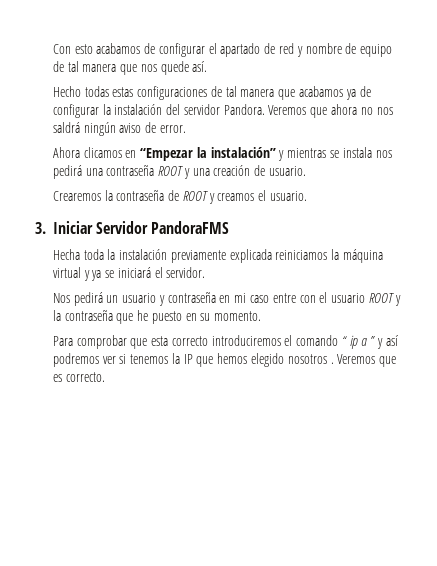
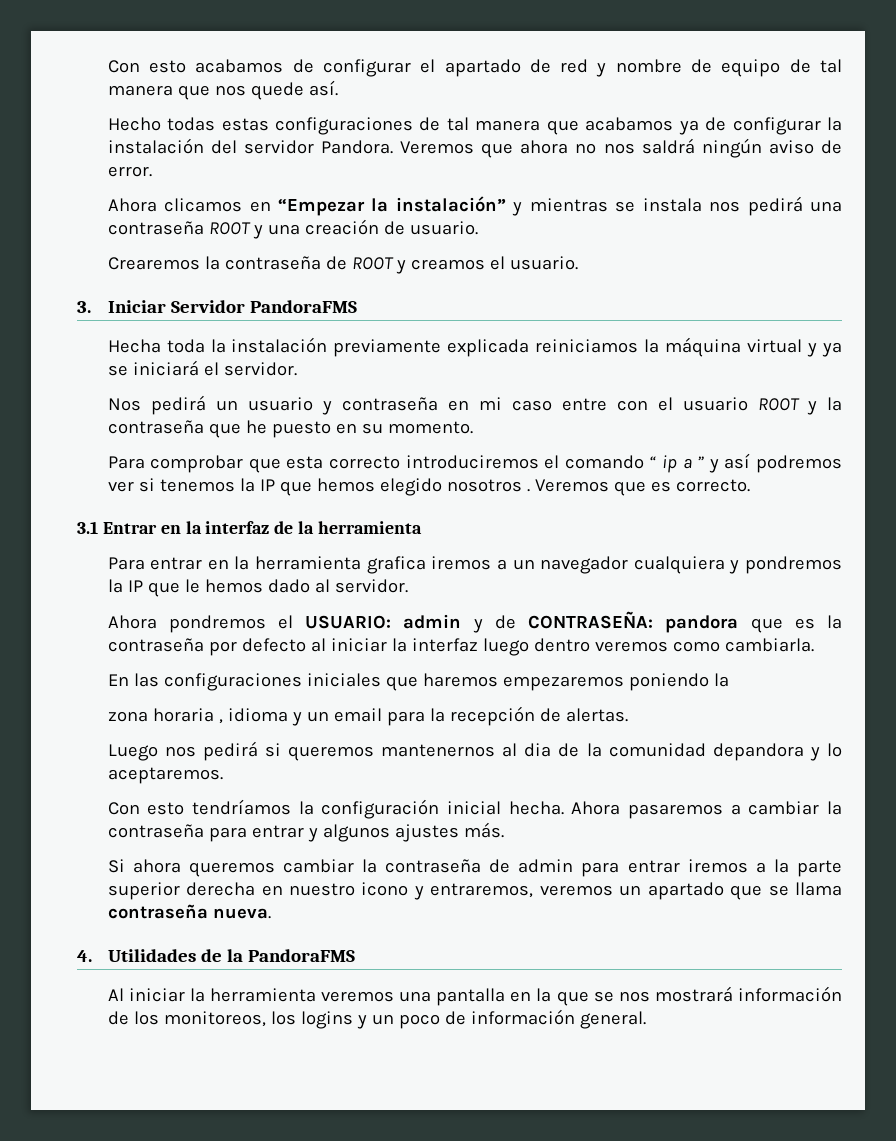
+ 3.1 Entrar en la interfaz de la herramienta
+ Para entrar en la herramienta grafica iremos a un navegador cualquiera y pondremos la IP que le hemos dado al servidor.
+ Ahora pondremos el USUARIO: admin y de CONTRASEÑA: pandora que es la contraseña por defecto al iniciar la interfaz luego dentro veremos como cambiarla.
+ En las configuraciones iniciales que haremos empezaremos poniendo la
+ zona horaria , idioma y un email para la recepción de alertas.
+ Luego nos pedirá si queremos mantenernos al dia de la comunidad depandora y lo aceptaremos.
+ Con esto tendríamos la configuración inicial hecha. Ahora pasaremos a cambiar la contraseña para entrar y algunos ajustes más.
+ Si ahora queremos cambiar la contraseña de admin para entrar iremos a la parte superior derecha en nuestro icono y entraremos, veremos un apartado que se llama contraseña nueva.
+ 4. Utilidades de la PandoraFMS
+ Al iniciar la herramienta veremos una pantalla en la que se nos mostrará información de los monitoreos, los logins y un poco de información general.

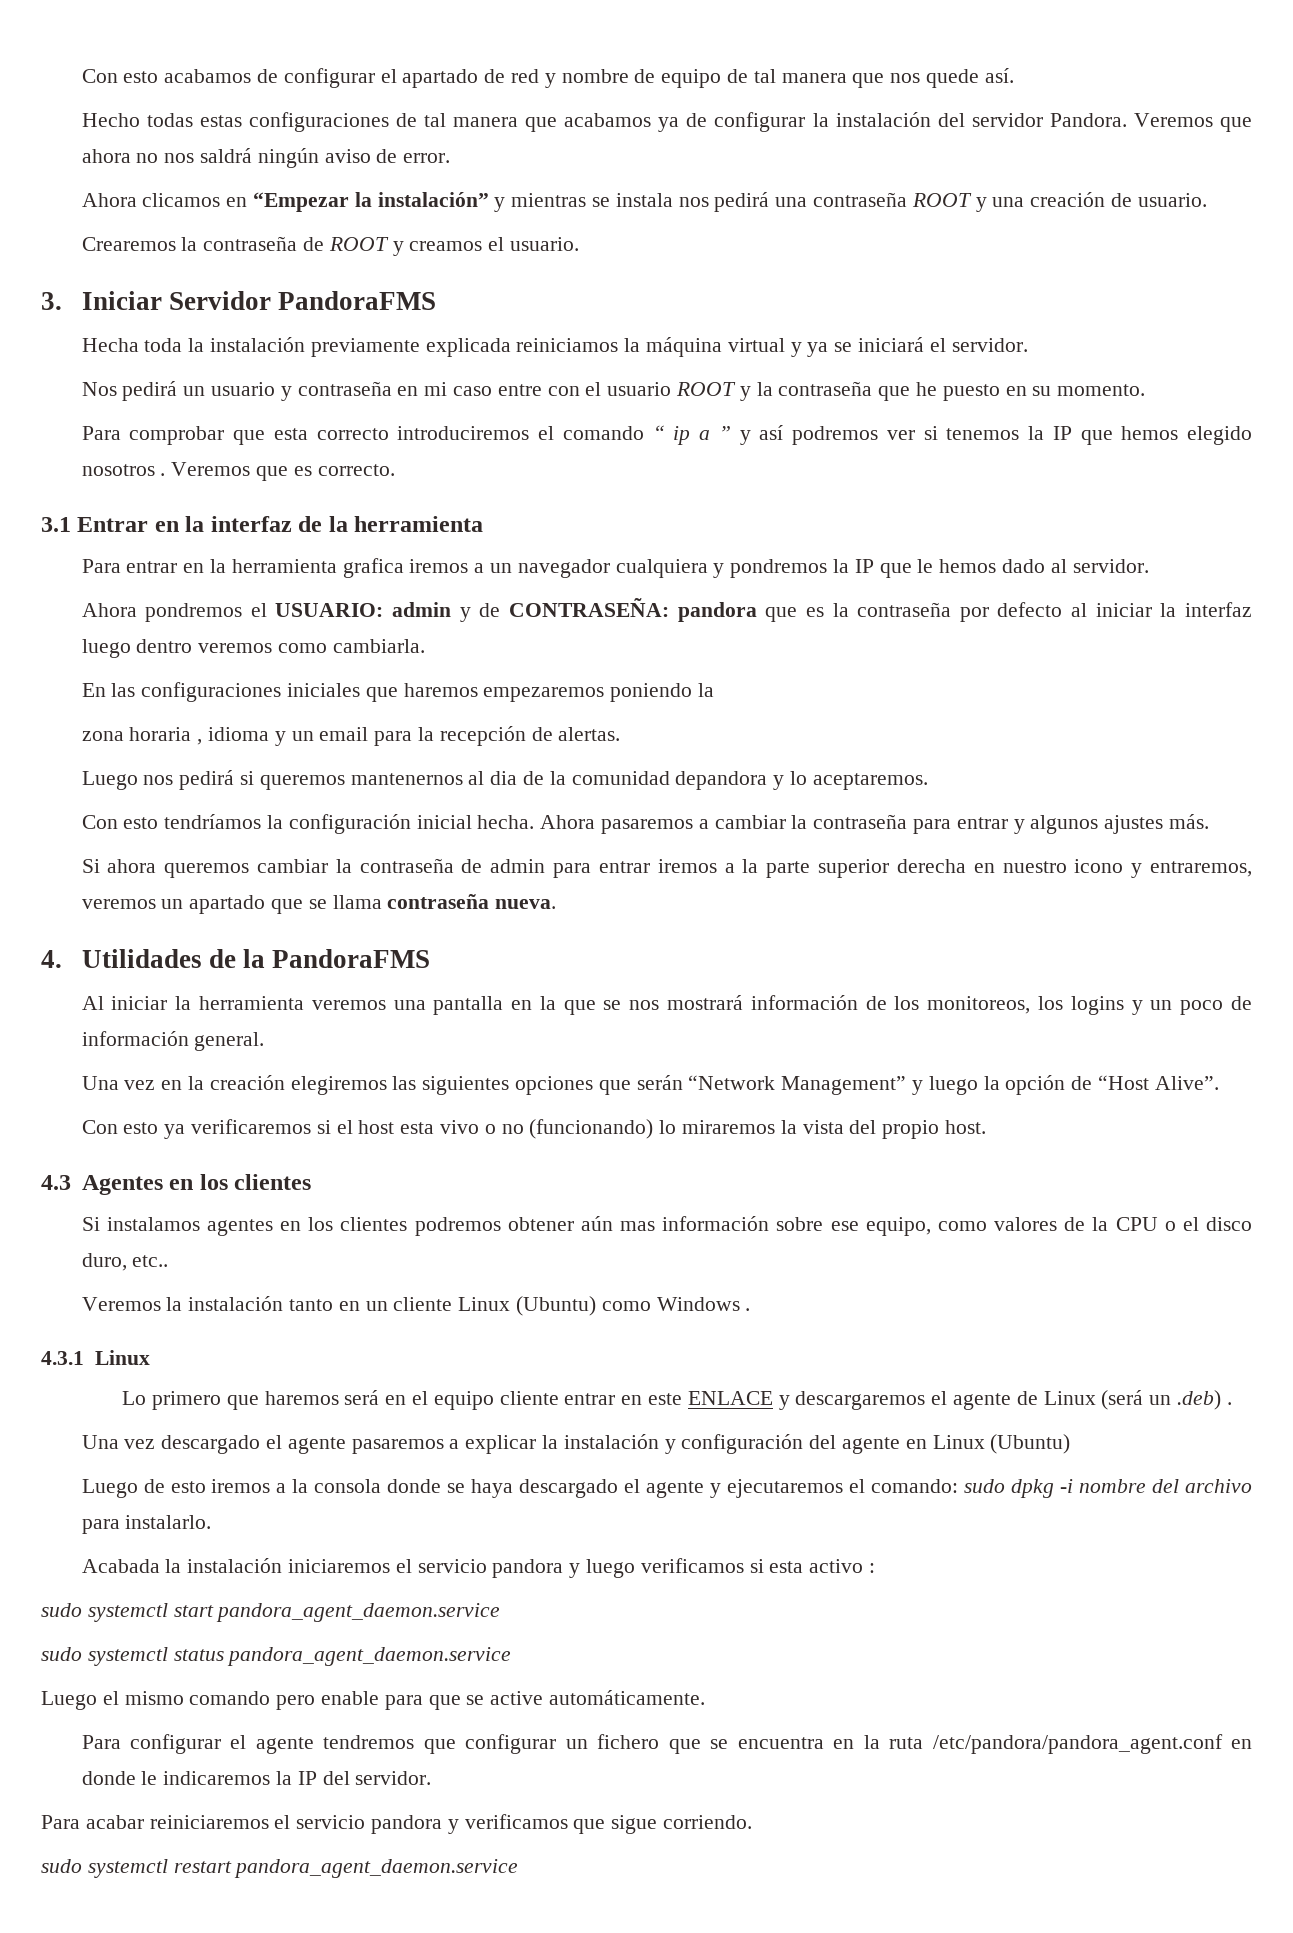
+ Una vez en la creación elegiremos las siguientes opciones que serán “Network Management” y luego la opción de “Host Alive”.
+ Con esto ya verificaremos si el host esta vivo o no (funcionando) lo miraremos la vista del propio host.
+ 4.3 Agentes en los clientes
+ Si instalamos agentes en los clientes podremos obtener aún mas información sobre ese equipo, como valores de la CPU o el disco duro, etc..
+ Veremos la instalación tanto en un cliente Linux (Ubuntu) como Windows .
+ 4.3.1 Linux
+ Lo primero que haremos será en el equipo cliente entrar en este ENLACE y descargaremos el agente de Linux (será un .deb) .
+ Una vez descargado el agente pasaremos a explicar la instalación y configuración del agente en Linux (Ubuntu)
+ Luego de esto iremos a la consola donde se haya descargado el agente y ejecutaremos el comando: sudo dpkg -i nombre del archivo para instalarlo.
+ Acabada la instalación iniciaremos el servicio pandora y luego verificamos si esta activo :
+ sudo systemctl start pandora_agent_daemon.service
+ sudo systemctl status pandora_agent_daemon.service
+ Luego el mismo comando pero enable para que se active automáticamente.
+ Para configurar el agente tendremos que configurar un fichero que se encuentra en la ruta /etc/pandora/pandora_agent.conf en donde le indicaremos la IP del servidor.
+ Para acabar reiniciaremos el servicio pandora y verificamos que sigue corriendo.
+ sudo systemctl restart pandora_agent_daemon.service

